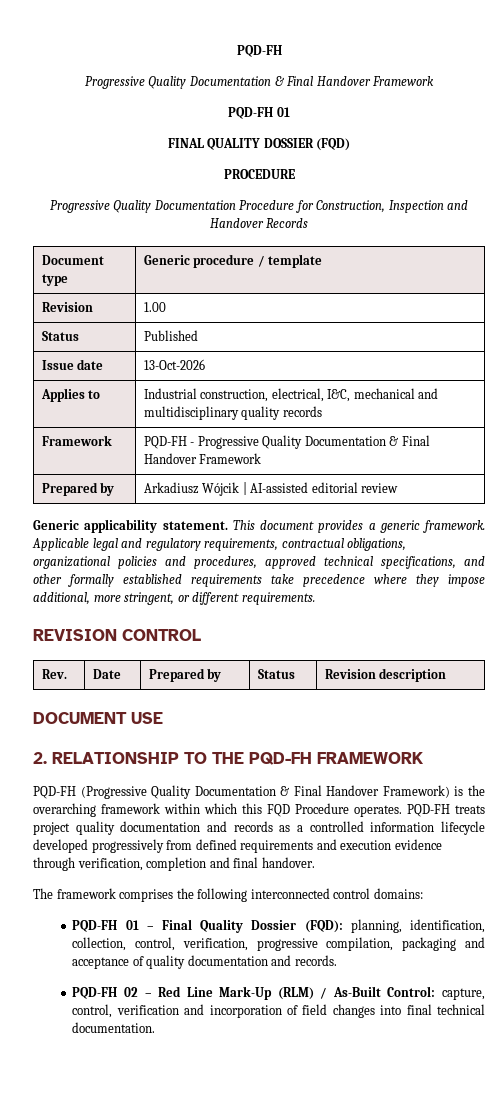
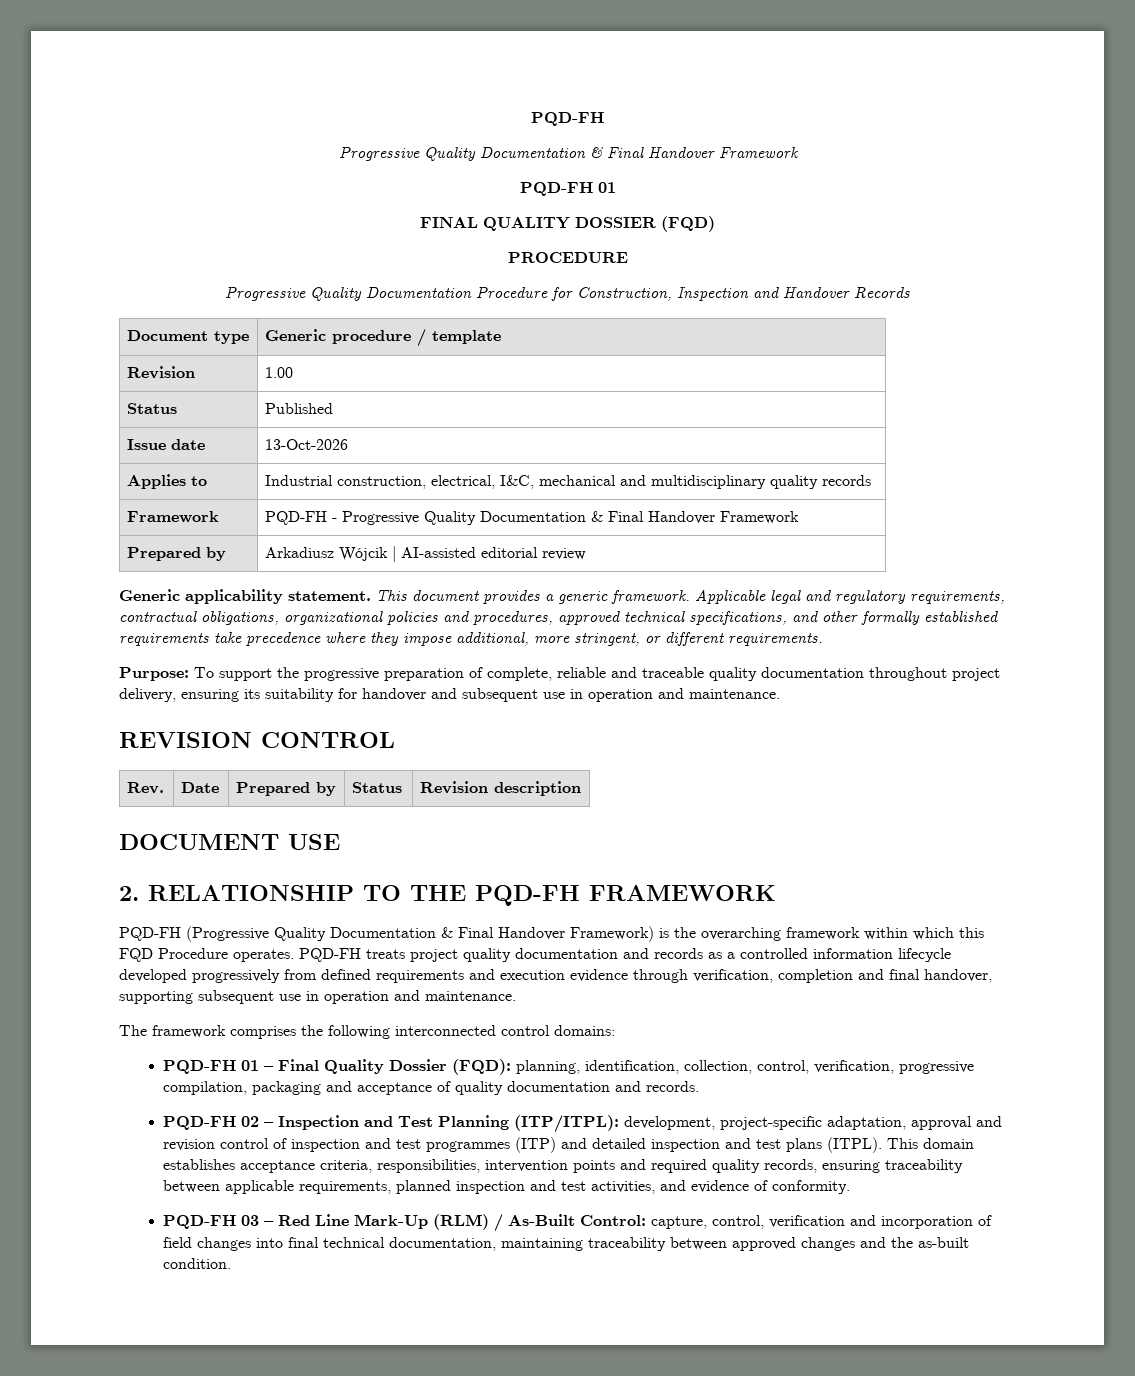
+ Purpose: To support the progressive preparation of complete, reliable and traceable quality documentation throughout project delivery, ensuring its suitability for handover and subsequent use in operation and maintenance.
- PQD-FH treats project quality documentation and records as a controlled information lifecycle developed progressively from defined requirements and execution evidence through verification, completion and final handover.
+ PQD-FH treats project quality documentation and records as a controlled information lifecycle developed progressively from defined requirements and execution evidence through verification, completion and final handover, supporting subsequent use in operation and maintenance.
- PQD-FH 02 – Red Line Mark-Up (RLM) / As-Built Control: capture, control, verification and incorporation of field changes into final technical documentation.
+ PQD-FH 02 – Inspection and Test Planning (ITP/ITPL): development, project-specific adaptation, approval and revision control of inspection and test programmes (ITP) and detailed inspection and test plans (ITPL). This domain establishes acceptance criteria, responsibilities, intervention points and required quality records, ensuring traceability between applicable requirements, planned inspection and test activities, and evidence of conformity.
+ PQD-FH 03 – Red Line Mark-Up (RLM) / As-Built Control: capture, control, verification and incorporation of field changes into final technical documentation, maintaining traceability between approved changes and the as-built condition.

